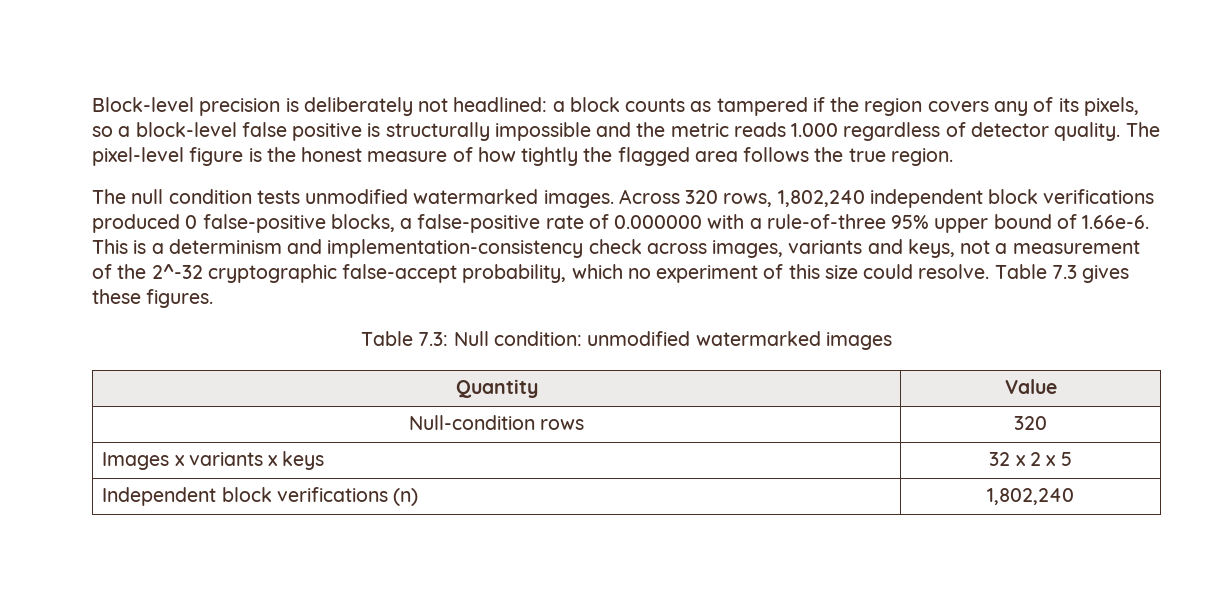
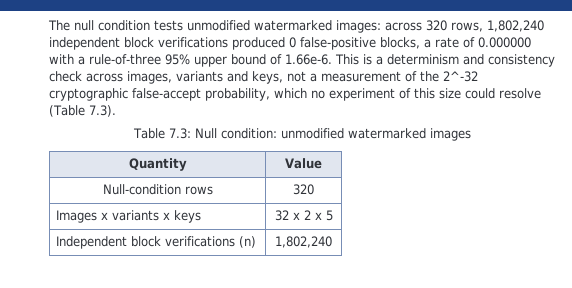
- Block-level precision is deliberately not headlined: a block counts as tampered if the region covers any of its pixels, so a block-level false positive is structurally impossible and the metric reads 1.000 regardless of detector quality. The pixel-level figure is the honest measure of how tightly the flagged area follows the true region.
- The null condition tests unmodified watermarked images. Across 320 rows, 1,802,240 independent block verifications produced 0 false-positive blocks, a false-positive rate of 0.000000 with a rule-of-three 95% upper bound of 1.66e-6. This is a determinism and implementation-consistency check across images, variants and keys, not a measurement of the 2^-32 cryptographic false-accept probability, which no experiment of this size could resolve. Table 7.3 gives these figures.
+ The null condition tests unmodified watermarked images: across 320 rows, 1,802,240 independent block verifications produced 0 false-positive blocks, a rate of 0.000000 with a rule-of-three 95% upper bound of 1.66e-6. This is a determinism and consistency check across images, variants and keys, not a measurement of the 2^-32 cryptographic false-accept probability, which no experiment of this size could resolve (Table 7.3).

